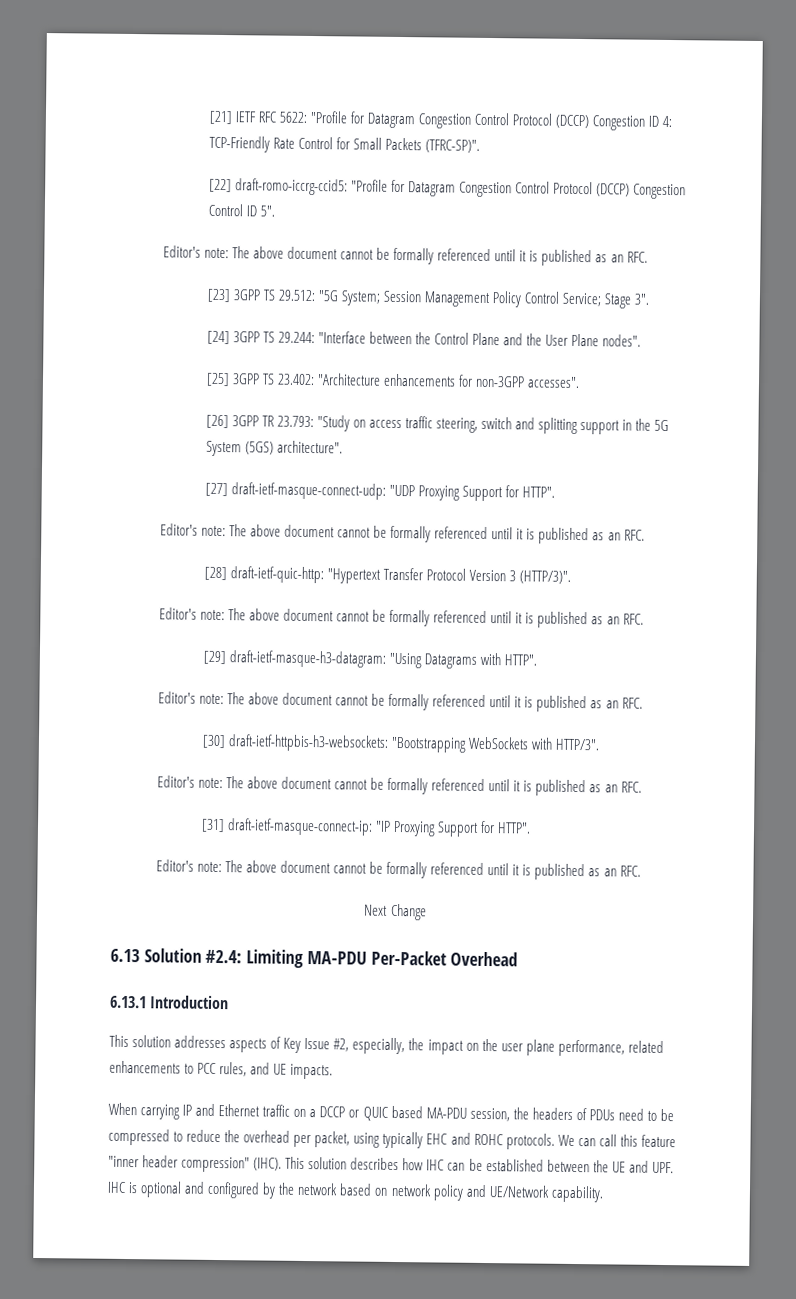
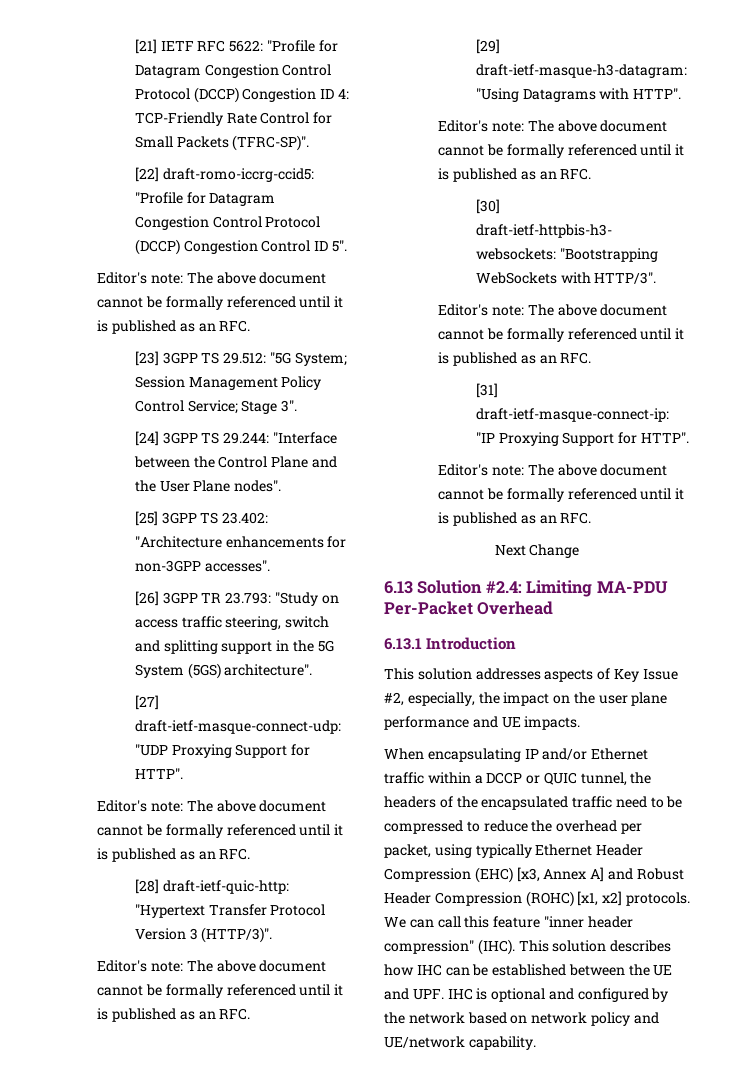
- This solution addresses aspects of Key Issue #2, especially, the impact on the user plane performance, related enhancements to PCC rules, and UE impacts.
+ This solution addresses aspects of Key Issue #2, especially, the impact on the user plane performance and UE impacts.
- When carrying IP and Ethernet traffic on a DCCP or QUIC based MA-PDU session, the headers of PDUs need to be compressed to reduce the overhead per packet, using typically EHC and ROHC protocols.
+ When encapsulating IP and/or Ethernet traffic within a DCCP or QUIC tunnel, the headers of the encapsulated traffic need to be compressed to reduce the overhead per packet, using typically Ethernet Header Compression (EHC) [x3, Annex A] and Robust Header Compression (ROHC) [x1, x2] protocols.
- This solution describes how IHC can be established between the UE and UPF. IHC is optional and configured by the network based on network policy and UE/Network capability.
+ This solution describes how IHC can be established between the UE and UPF. IHC is optional and configured by the network based on network policy and UE/network capability.

